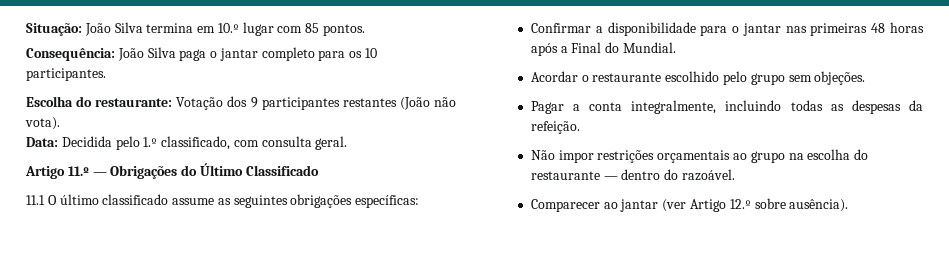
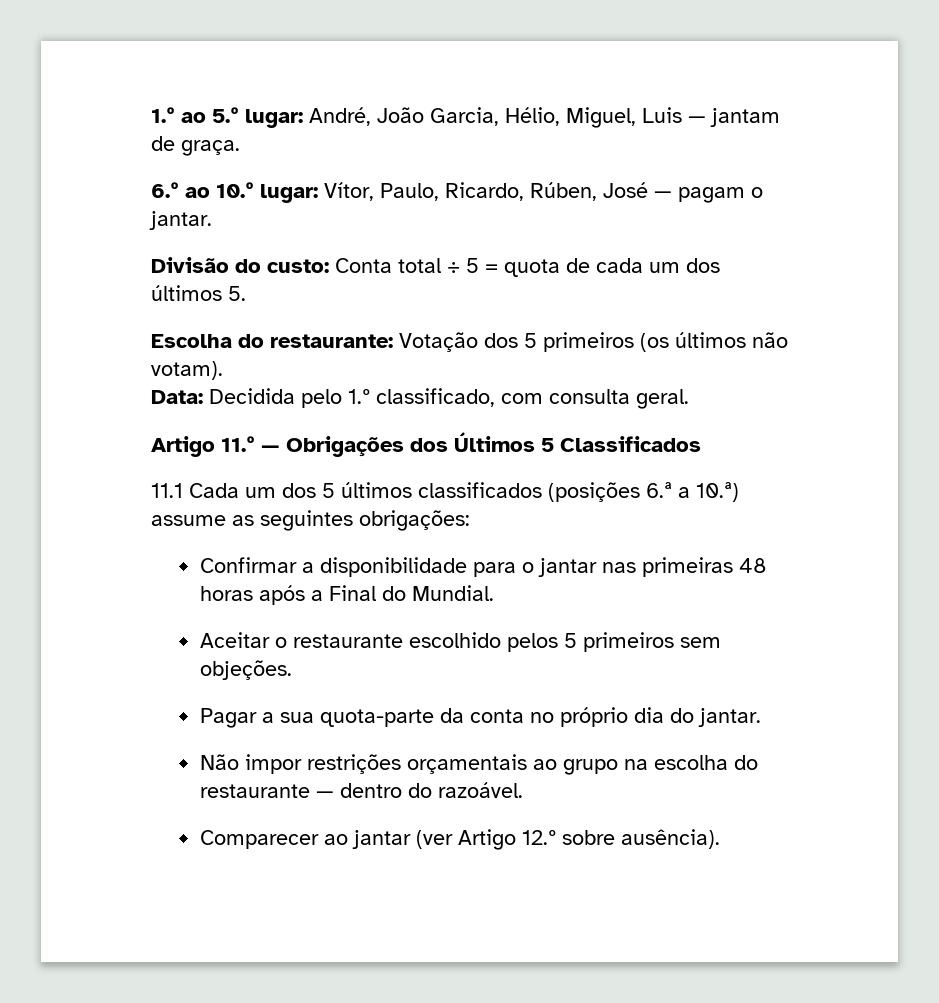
- Situação: João Silva termina em 10.º lugar com 85 pontos.
- Consequência: João Silva paga o jantar completo para os 10 participantes.
+ 1.º ao 5.º lugar: André, João Garcia, Hélio, Miguel, Luis — jantam de graça.
+ 6.º ao 10.º lugar: Vítor, Paulo, Ricardo, Rúben, José — pagam o jantar.
+ Divisão do custo: Conta total ÷ 5 = quota de cada um dos últimos 5.
- Escolha do restaurante: Votação dos 9 participantes restantes (João não vota).
+ Escolha do restaurante: Votação dos 5 primeiros (os últimos não votam).
- Artigo 11.º — Obrigações do Último Classificado
- 11.1 O último classificado assume as seguintes obrigações específicas:
+ Artigo 11.º — Obrigações dos Últimos 5 Classificados
+ 11.1 Cada um dos 5 últimos classificados (posições 6.ª a 10.ª) assume as seguintes obrigações:
- Acordar o restaurante escolhido pelo grupo sem objeções.
+ Aceitar o restaurante escolhido pelos 5 primeiros sem objeções.
- Pagar a conta integralmente, incluindo todas as despesas da refeição.
+ Pagar a sua quota-parte da conta no próprio dia do jantar.

